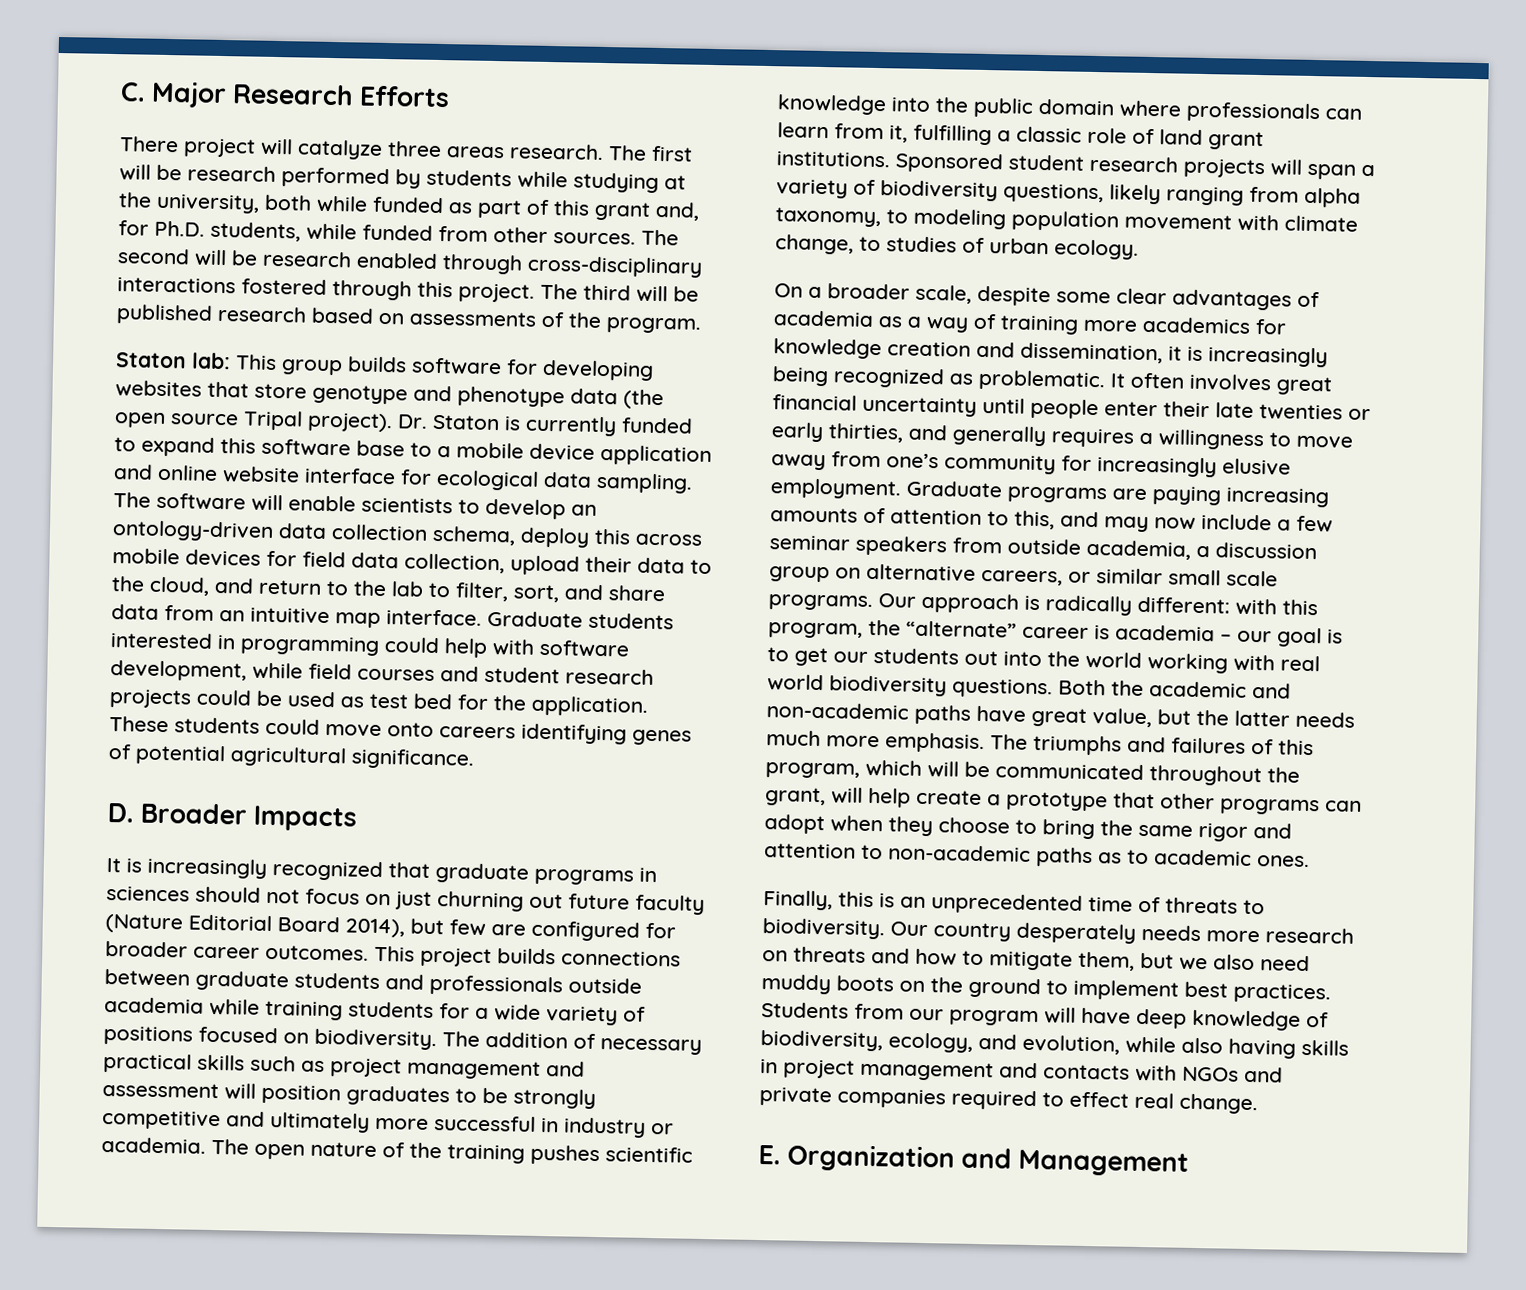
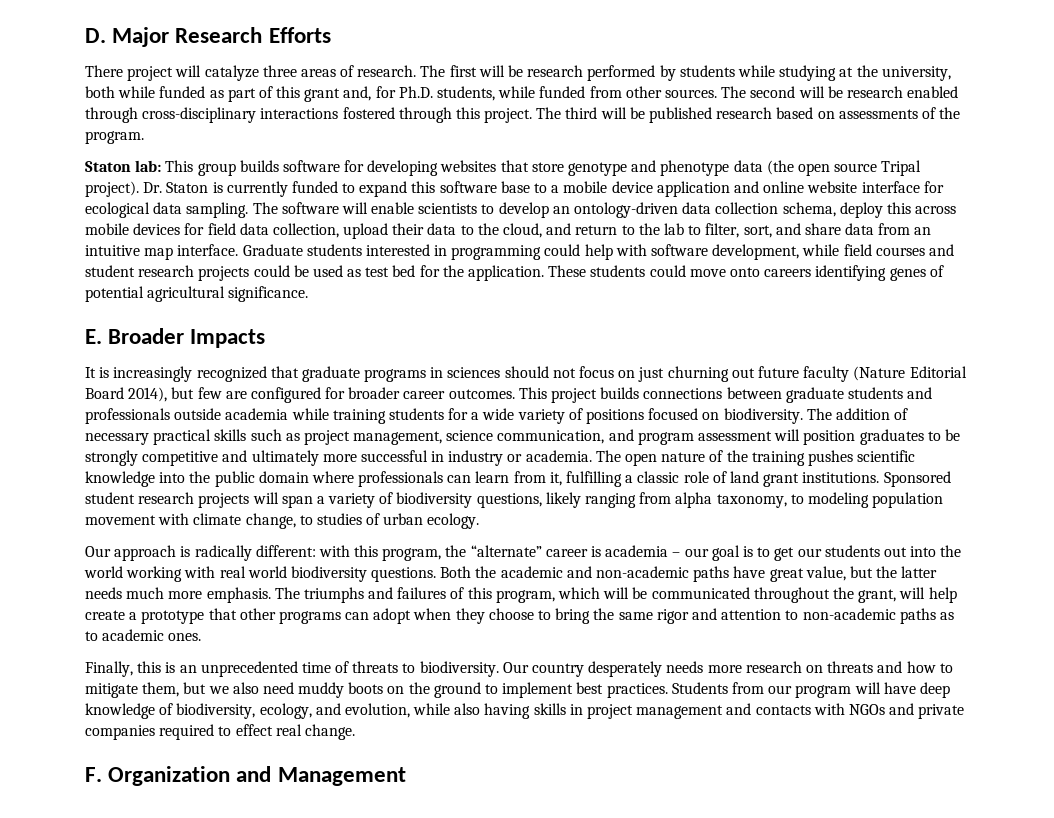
- C. Major Research Efforts
+ D. Major Research Efforts
- There project will catalyze three areas research.
+ There project will catalyze three areas of research.
- D. Broader Impacts
+ E. Broader Impacts
- The addition of necessary practical skills such as project management and assessment will position graduates to be strongly competitive and ultimately more successful in industry or academia.
+ The addition of necessary practical skills such as project management, science communication, and program assessment will position graduates to be strongly competitive and ultimately more successful in industry or academia.
- On a broader scale, despite some clear advantages of academia as a way of training more academics for knowledge creation and dissemination, it is increasingly being recognized as problematic. It often involves great financial uncertainty until people enter their late twenties or early thirties, and generally requires a willingness to move away from one’s community for increasingly elusive employment. Graduate programs are paying increasing amounts of attention to this, and may now include a few seminar speakers from outside academia, a discussion group on alternative careers, or similar small scale programs.
- E. Organization and Management
+ F. Organization and Management

